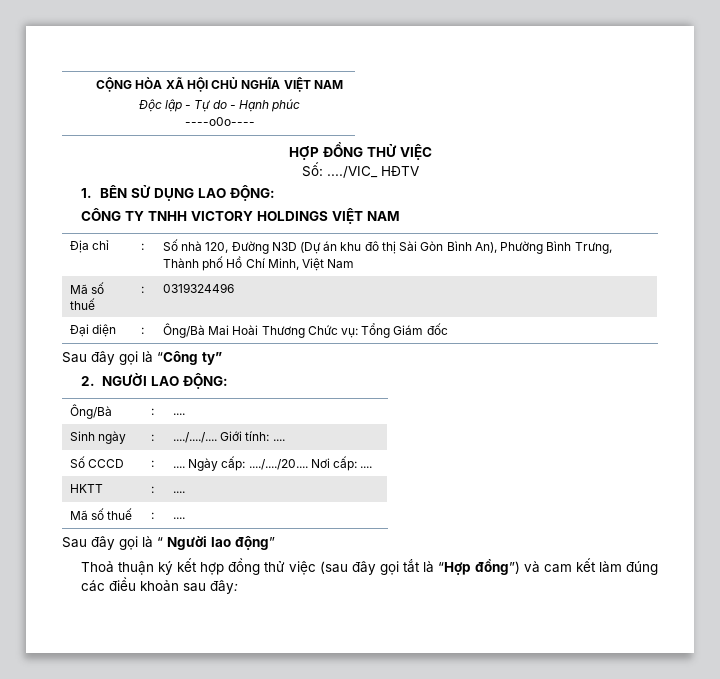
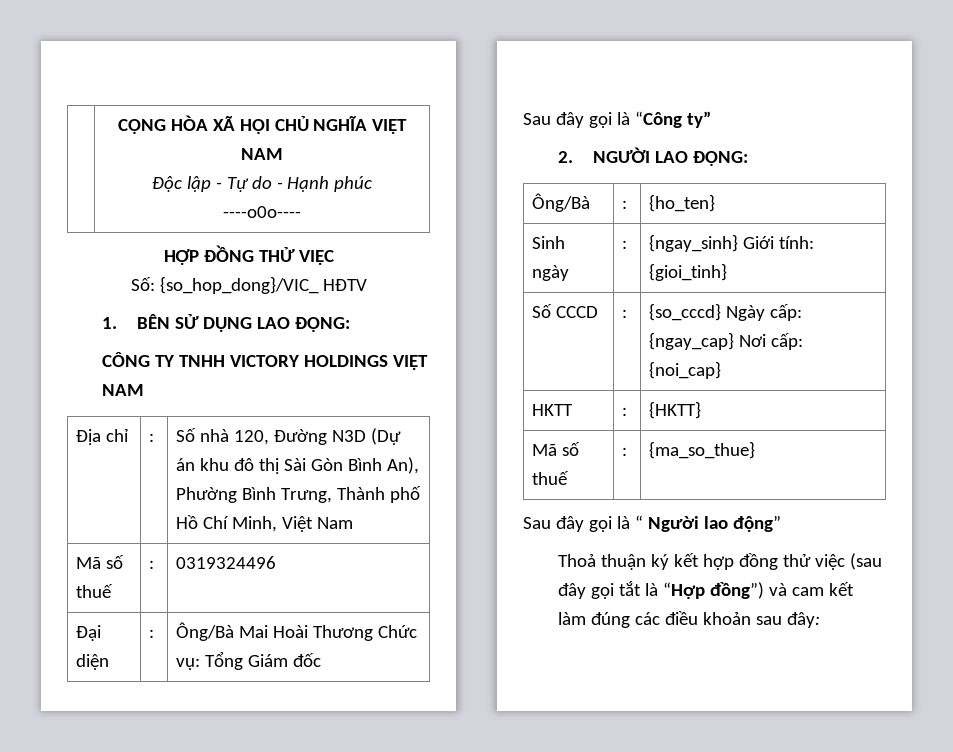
- Số: ..../VIC_ HĐTV
+ Số: {so_hop_dong}/VIC_ HĐTV
- Ông/Bà | : | ....
+ Ông/Bà | : | {ho_ten}
- Sinh ngày | : | ..../..../.... Giới tính: ....
+ Sinh ngày | : | {ngay_sinh} Giới tính: {gioi_tinh}
- Số CCCD | : | .... Ngày cấp: ..../..../20.... Nơi cấp: ....
+ Số CCCD | : | {so_cccd} Ngày cấp: {ngay_cap} Nơi cấp: {noi_cap}
- HKTT | : | ....
- Mã số thuế | : | ....
+ HKTT | : | {HKTT}
+ Mã số thuế | : | {ma_so_thue}

